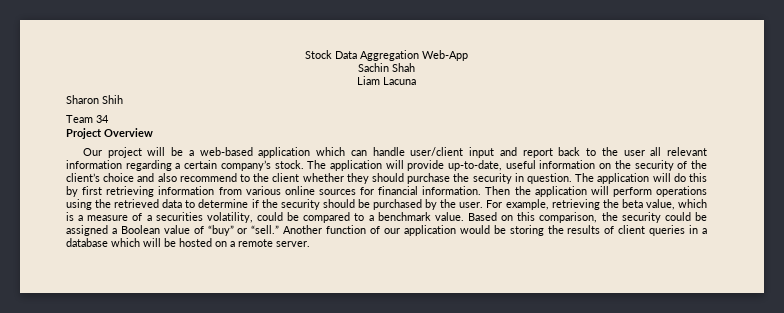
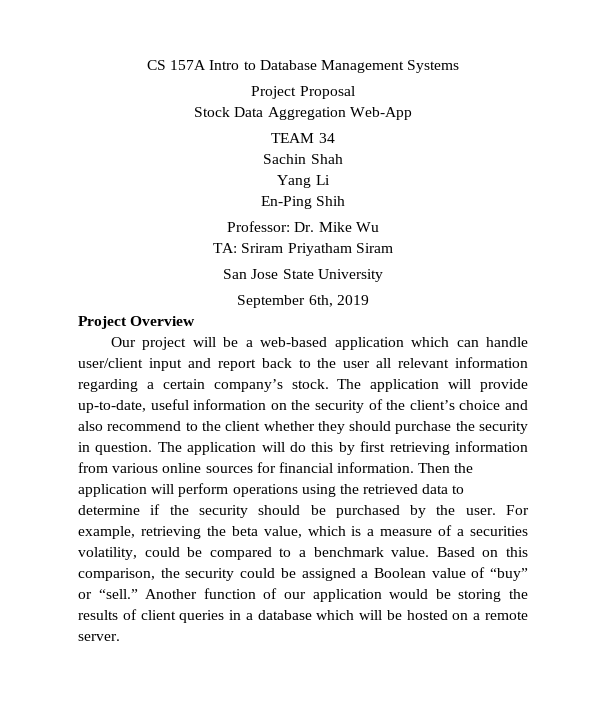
+ CS 157A Intro to Database Management Systems
+ Project Proposal
+ TEAM 34
- Liam Lacuna
- Sharon Shih
- Team 34
+ Yang Li
+ En-Ping Shih
+ Professor: Dr. Mike Wu
+ TA: Sriram Priyatham Siram
+ San Jose State University
+ September 6th, 2019

